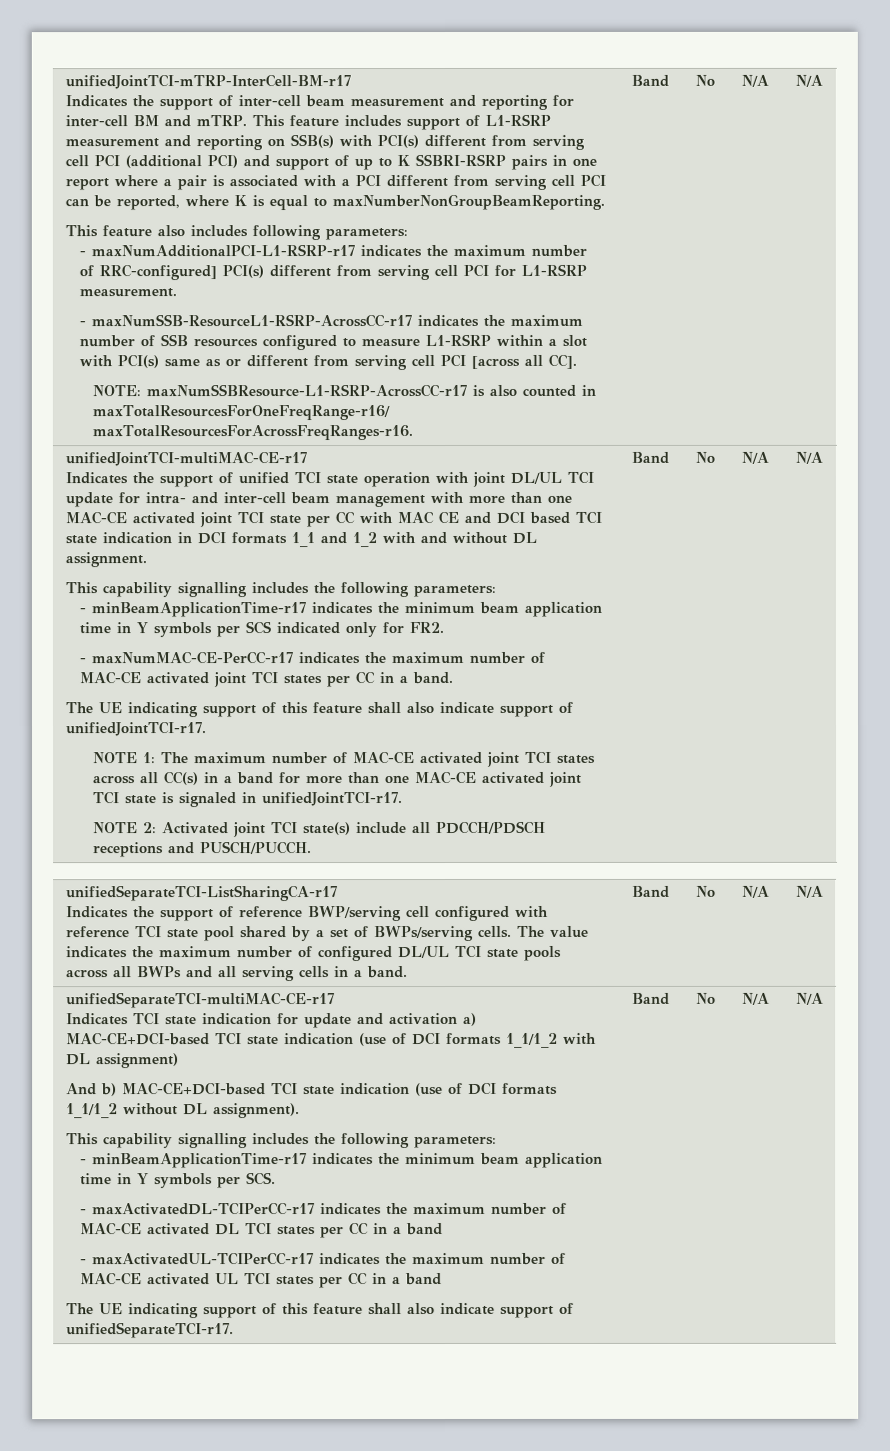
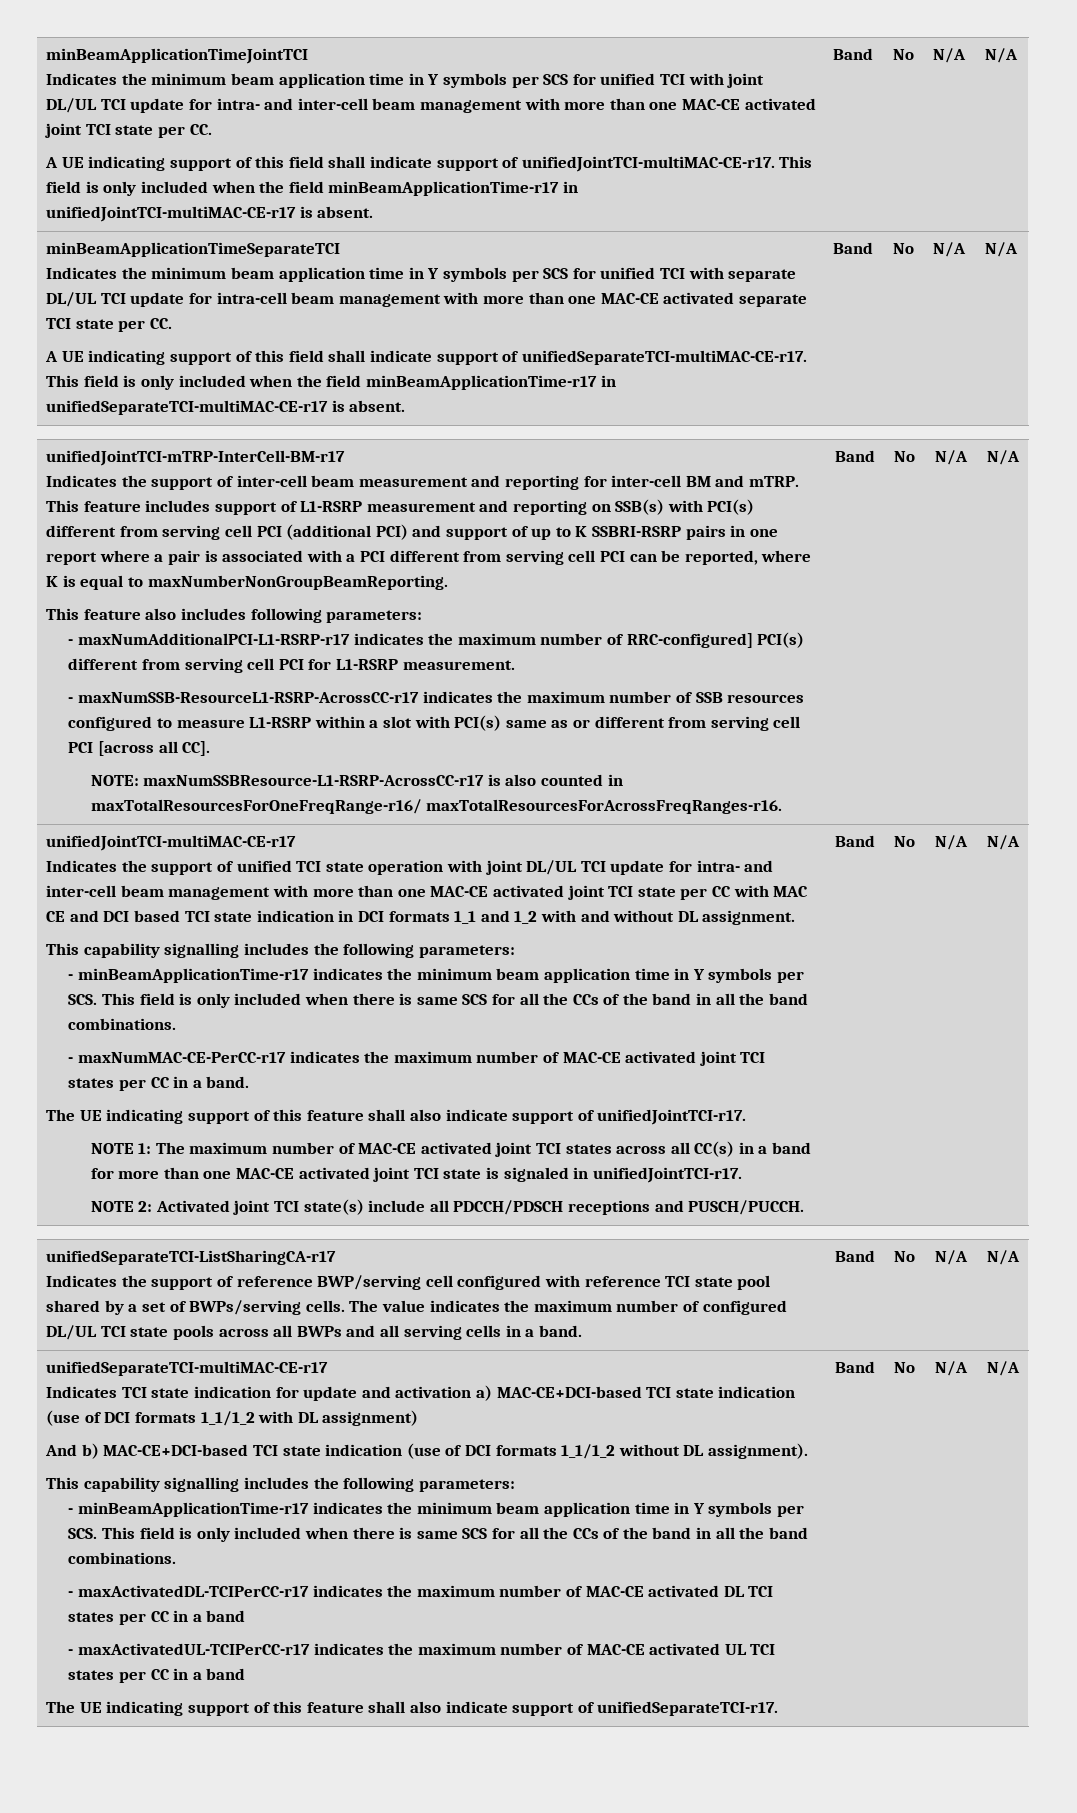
+ minBeamApplicationTimeJointTCI
+ Indicates the minimum beam application time in Y symbols per SCS for unified TCI with joint DL/UL TCI update for intra- and inter-cell beam management with more than one MAC-CE activated joint TCI state per CC.
+ A UE indicating support of this field shall indicate support of unifiedJointTCI-multiMAC-CE-r17. This field is only included when the field minBeamApplicationTime-r17 in unifiedJointTCI-multiMAC-CE-r17 is absent. | Band | No | N/A | N/A
+ minBeamApplicationTimeSeparateTCI
+ Indicates the minimum beam application time in Y symbols per SCS for unified TCI with separate DL/UL TCI update for intra-cell beam management with more than one MAC-CE activated separate TCI state per CC.
+ A UE indicating support of this field shall indicate support of unifiedSeparateTCI-multiMAC-CE-r17. This field is only included when the field minBeamApplicationTime-r17 in unifiedSeparateTCI-multiMAC-CE-r17 is absent. | Band | No | N/A | N/A
  Indicates the support of unified TCI state operation with joint DL/UL TCI update for intra- and inter-cell beam management with more than one MAC-CE activated joint TCI state per CC with MAC CE and DCI based TCI state indication in DCI formats 1_1 and 1_2 with and without DL assignment.
  This capability signalling includes the following parameters:
- - minBeamApplicationTime-r17 indicates the minimum beam application time in Y symbols per SCS indicated only for FR2.
+ - minBeamApplicationTime-r17 indicates the minimum beam application time in Y symbols per SCS. This field is only included when there is same SCS for all the CCs of the band in all the band combinations.
  And b) MAC-CE+DCI-based TCI state indication (use of DCI formats 1_1/1_2 without DL assignment).
  This capability signalling includes the following parameters:
- - minBeamApplicationTime-r17 indicates the minimum beam application time in Y symbols per SCS.
+ - minBeamApplicationTime-r17 indicates the minimum beam application time in Y symbols per SCS. This field is only included when there is same SCS for all the CCs of the band in all the band combinations.

